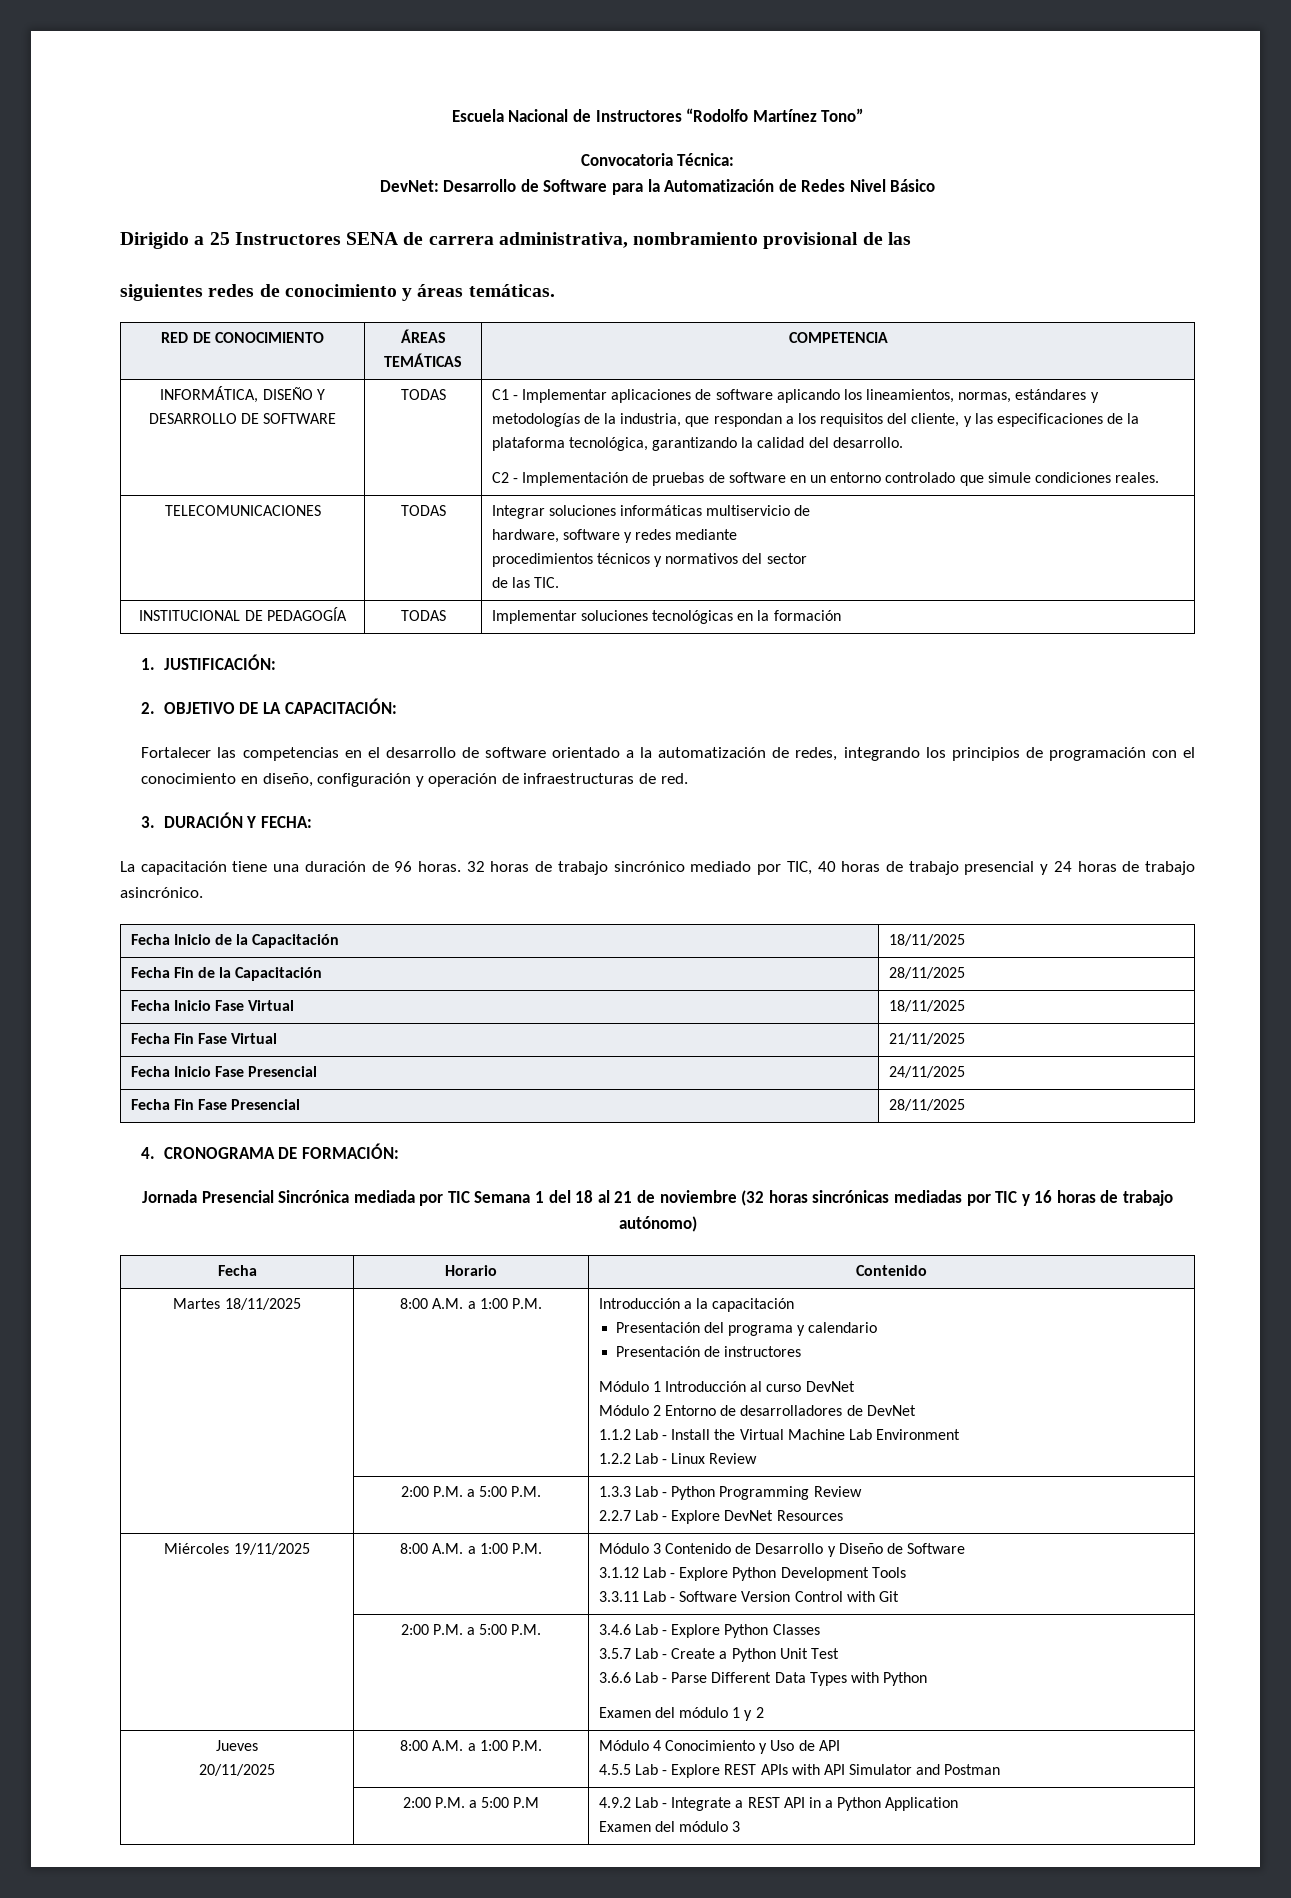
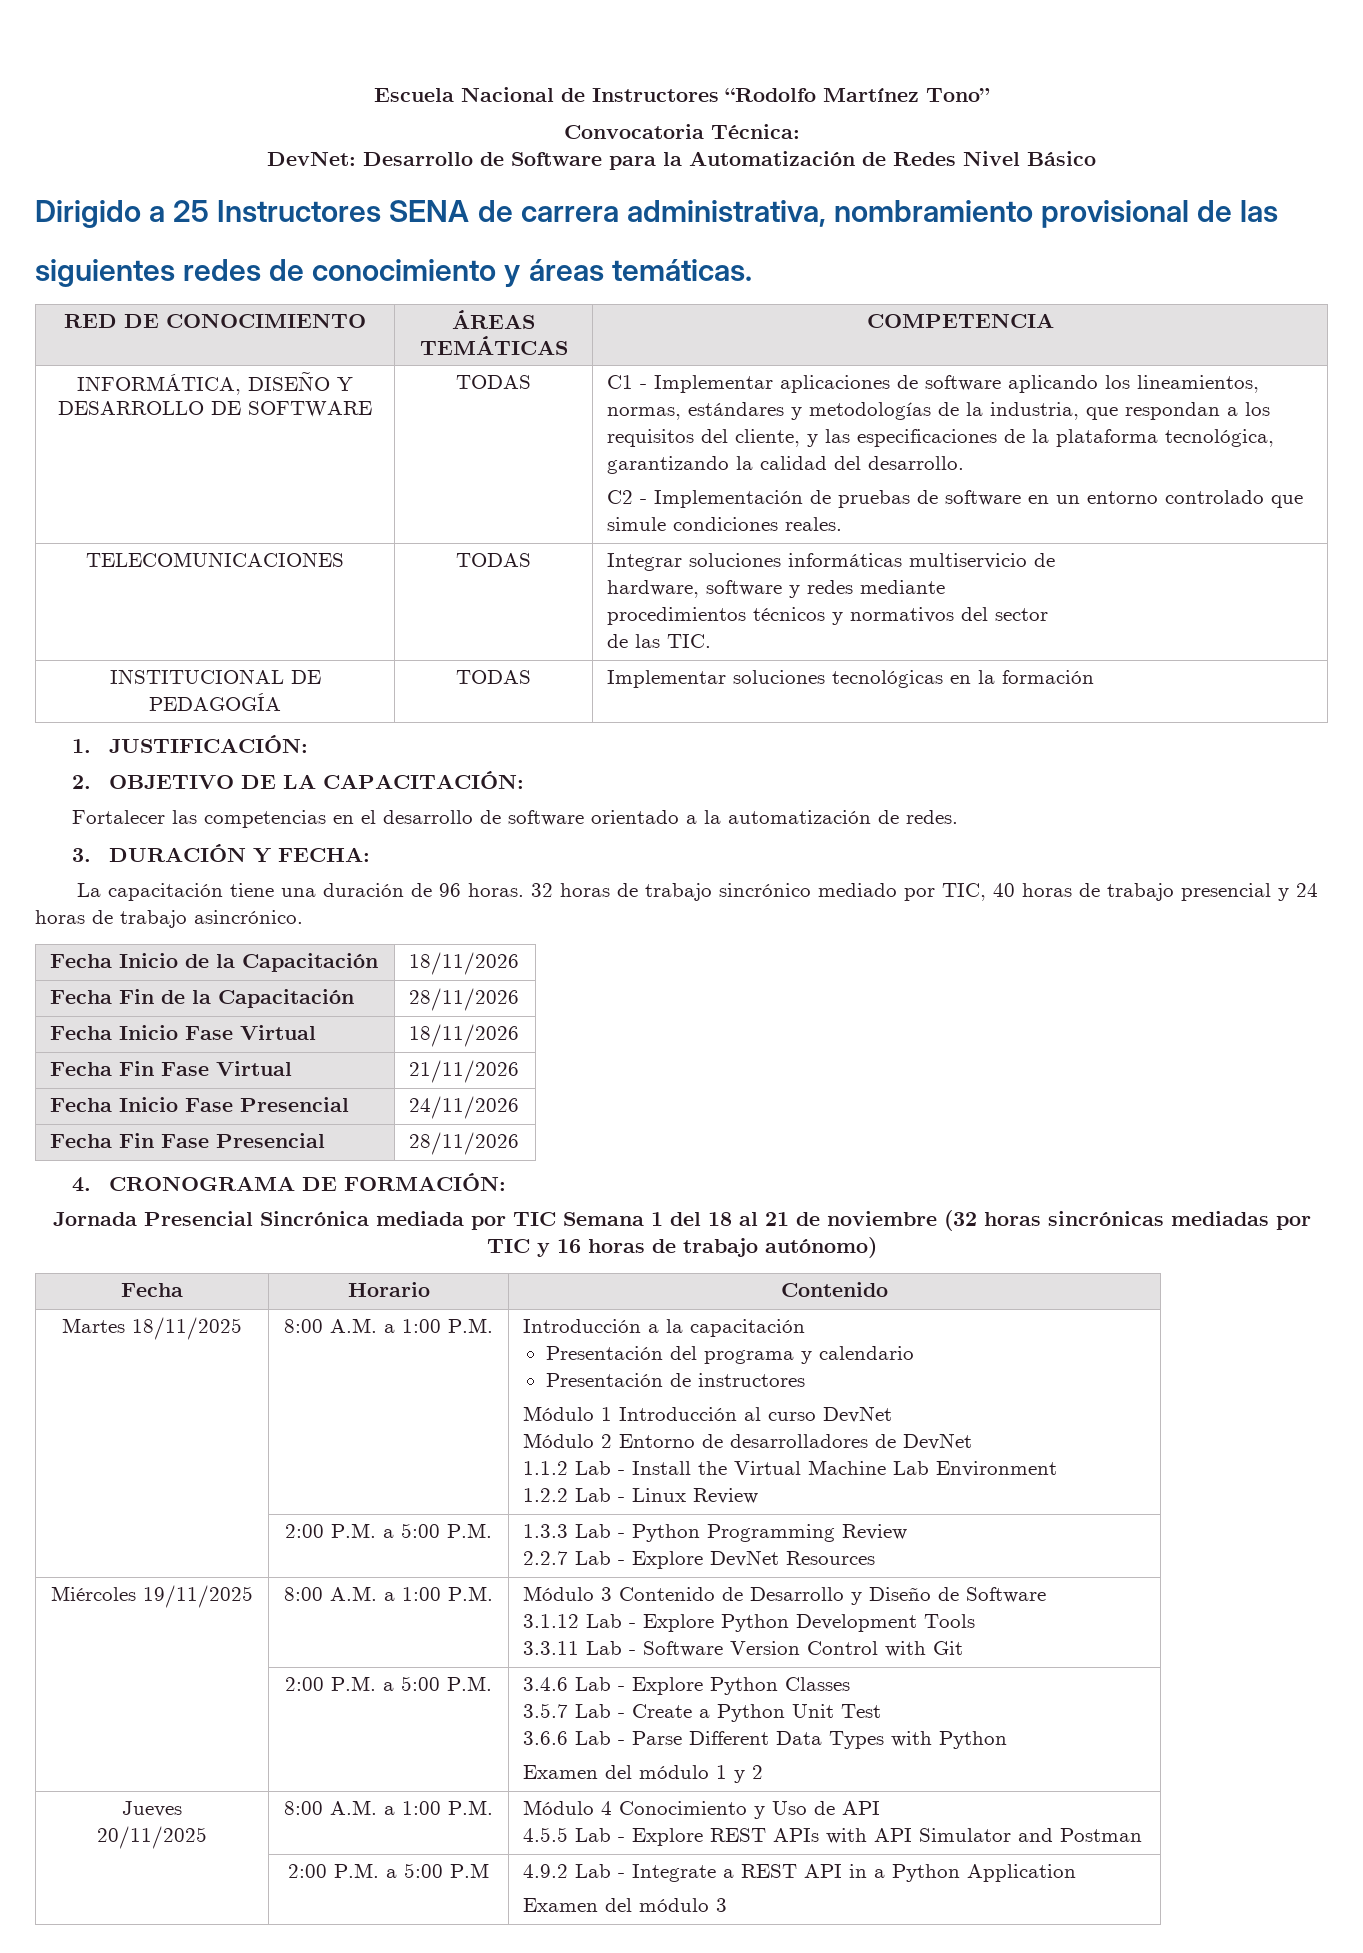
- Fortalecer las competencias en el desarrollo de software orientado a la automatización de redes, integrando los principios de programación con el conocimiento en diseño, configuración y operación de infraestructuras de red.
+ Fortalecer las competencias en el desarrollo de software orientado a la automatización de redes.
- Fecha Inicio de la Capacitación | 18/11/2025
+ Fecha Inicio de la Capacitación | 18/11/2026
- Fecha Fin de la Capacitación | 28/11/2025
+ Fecha Fin de la Capacitación | 28/11/2026
- Fecha Inicio Fase Virtual | 18/11/2025
+ Fecha Inicio Fase Virtual | 18/11/2026
- Fecha Fin Fase Virtual | 21/11/2025
+ Fecha Fin Fase Virtual | 21/11/2026
- Fecha Inicio Fase Presencial | 24/11/2025
+ Fecha Inicio Fase Presencial | 24/11/2026
- Fecha Fin Fase Presencial | 28/11/2025
+ Fecha Fin Fase Presencial | 28/11/2026

